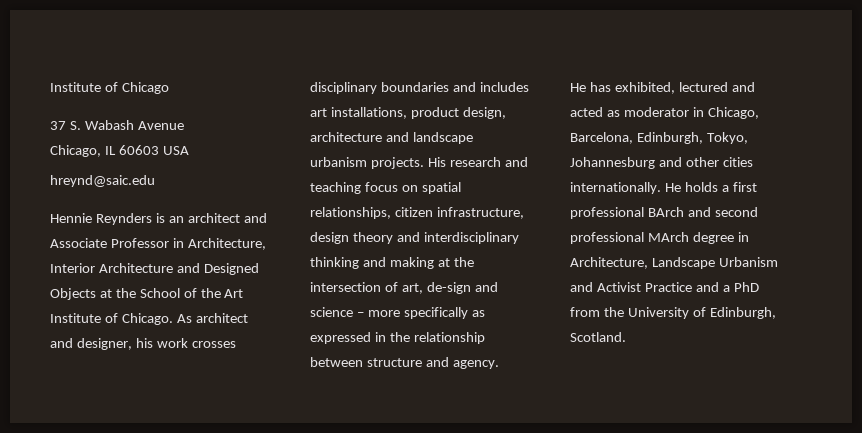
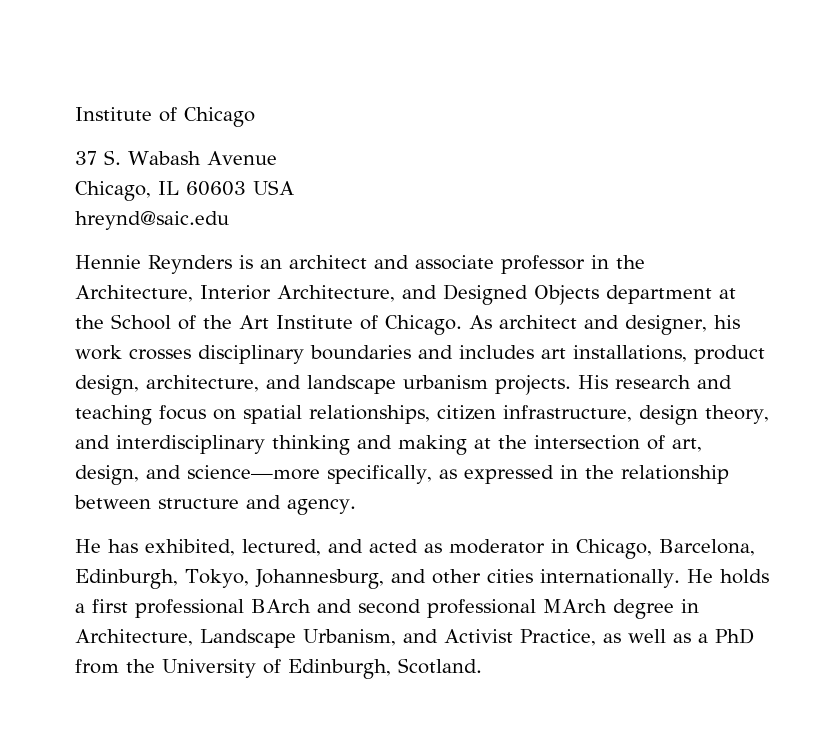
- Hennie Reynders is an architect and Associate Professor in Architecture, Interior Architecture and Designed Objects at the School of the Art Institute of Chicago.
+ Hennie Reynders is an architect and associate professor in the Architecture, Interior Architecture, and Designed Objects department at the School of the Art Institute of Chicago.
- As architect and designer, his work crosses disciplinary boundaries and includes art installations, product design, architecture and landscape urbanism projects.
+ As architect and designer, his work crosses disciplinary boundaries and includes art installations, product design, architecture, and landscape urbanism projects.
- His research and teaching focus on spatial relationships, citizen infrastructure, design theory and interdisciplinary thinking and making at the intersection of art, de-sign and science – more specifically as expressed in the relationship between structure and agency.
+ His research and teaching focus on spatial relationships, citizen infrastructure, design theory, and interdisciplinary thinking and making at the intersection of art, design, and science—more specifically, as expressed in the relationship between structure and agency.
- He has exhibited, lectured and acted as moderator in Chicago, Barcelona, Edinburgh, Tokyo, Johannesburg and other cities internationally.
+ He has exhibited, lectured, and acted as moderator in Chicago, Barcelona, Edinburgh, Tokyo, Johannesburg, and other cities internationally.
- He holds a first professional BArch and second professional MArch degree in Architecture, Landscape Urbanism and Activist Practice and a PhD from the University of Edinburgh, Scotland.
+ He holds a first professional BArch and second professional MArch degree in Architecture, Landscape Urbanism, and Activist Practice, as well as a PhD from the University of Edinburgh, Scotland.

